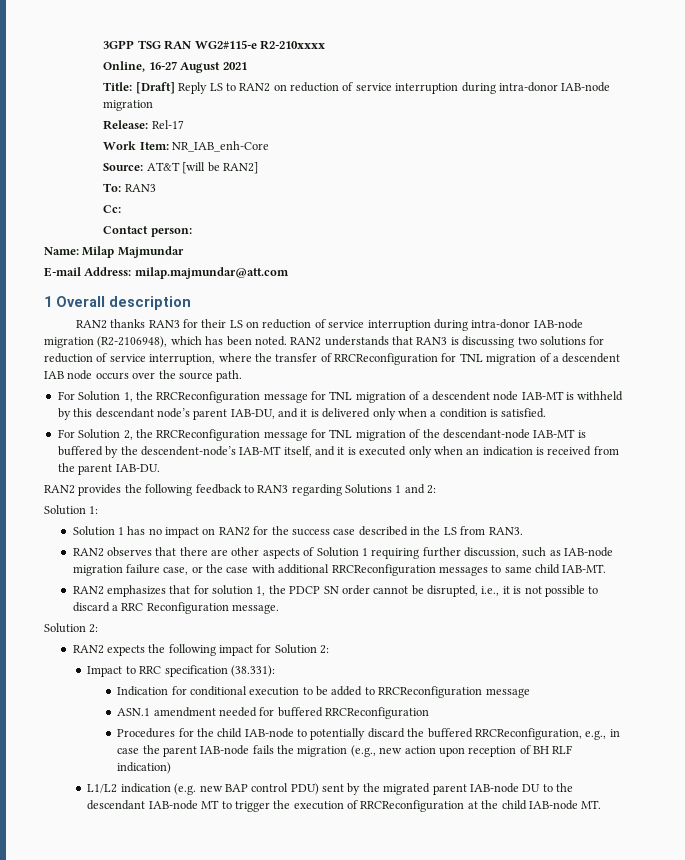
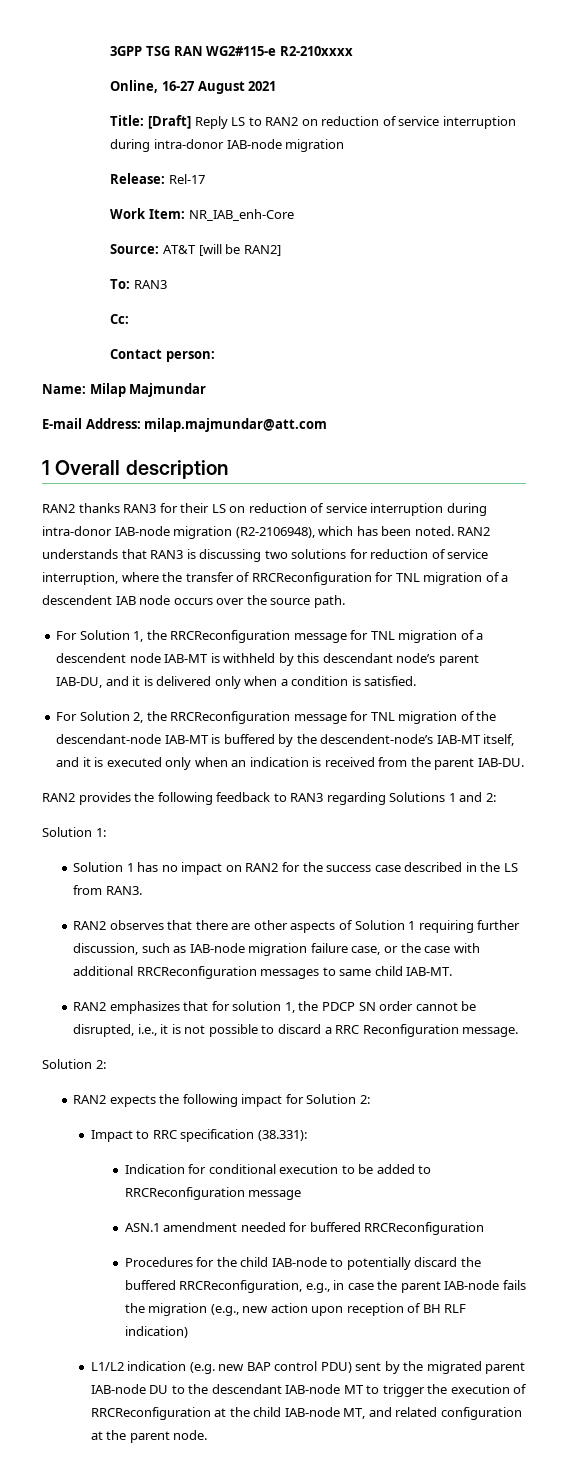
- L1/L2 indication (e.g. new BAP control PDU) sent by the migrated parent IAB-node DU to the descendant IAB-node MT to trigger the execution of RRCReconfiguration at the child IAB-node MT.
+ L1/L2 indication (e.g. new BAP control PDU) sent by the migrated parent IAB-node DU to the descendant IAB-node MT to trigger the execution of RRCReconfiguration at the child IAB-node MT, and related configuration at the parent node.

